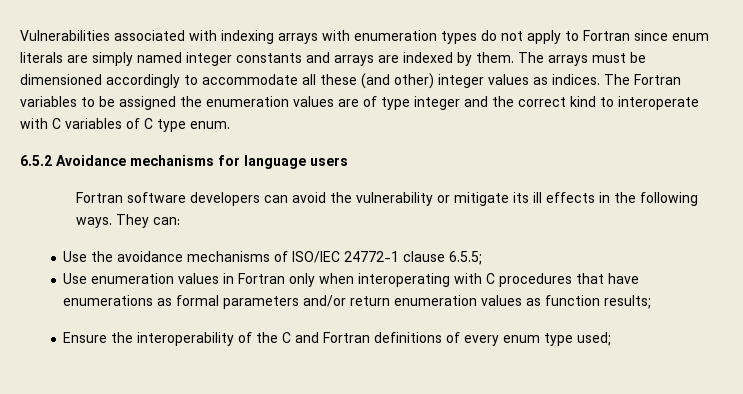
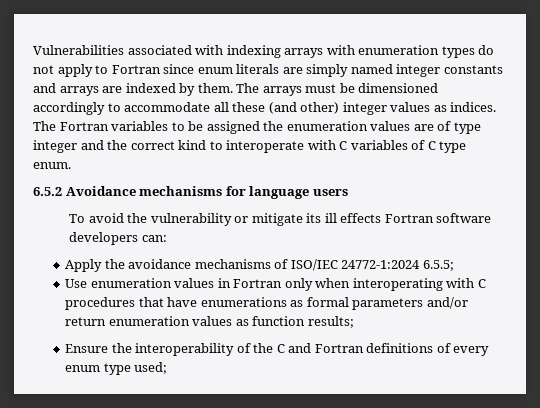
- Fortran software developers can avoid the vulnerability or mitigate its ill effects in the following ways. They can:
+ To avoid the vulnerability or mitigate its ill effects Fortran software developers can:
- Use the avoidance mechanisms of ISO/IEC 24772-1 clause 6.5.5;
+ Apply the avoidance mechanisms of ISO/IEC 24772-1:2024 6.5.5;

